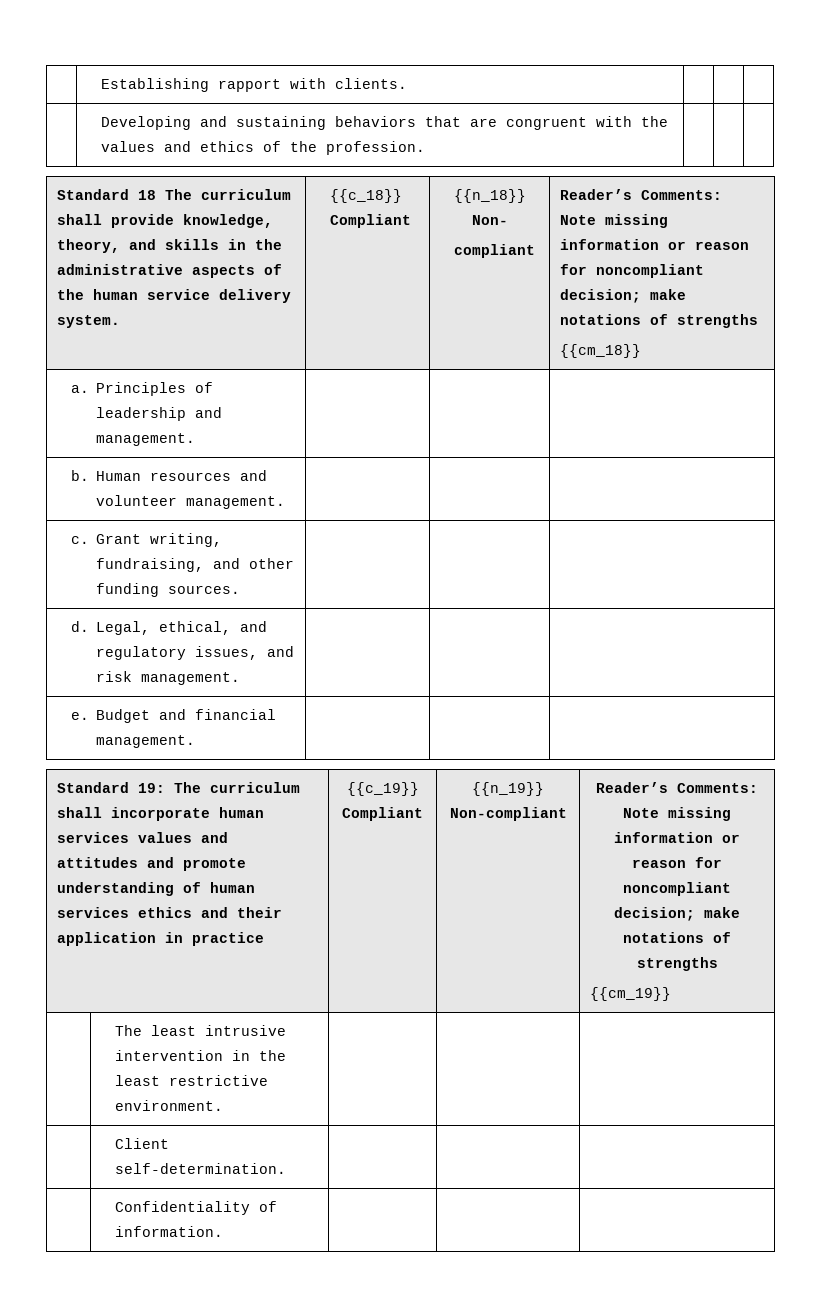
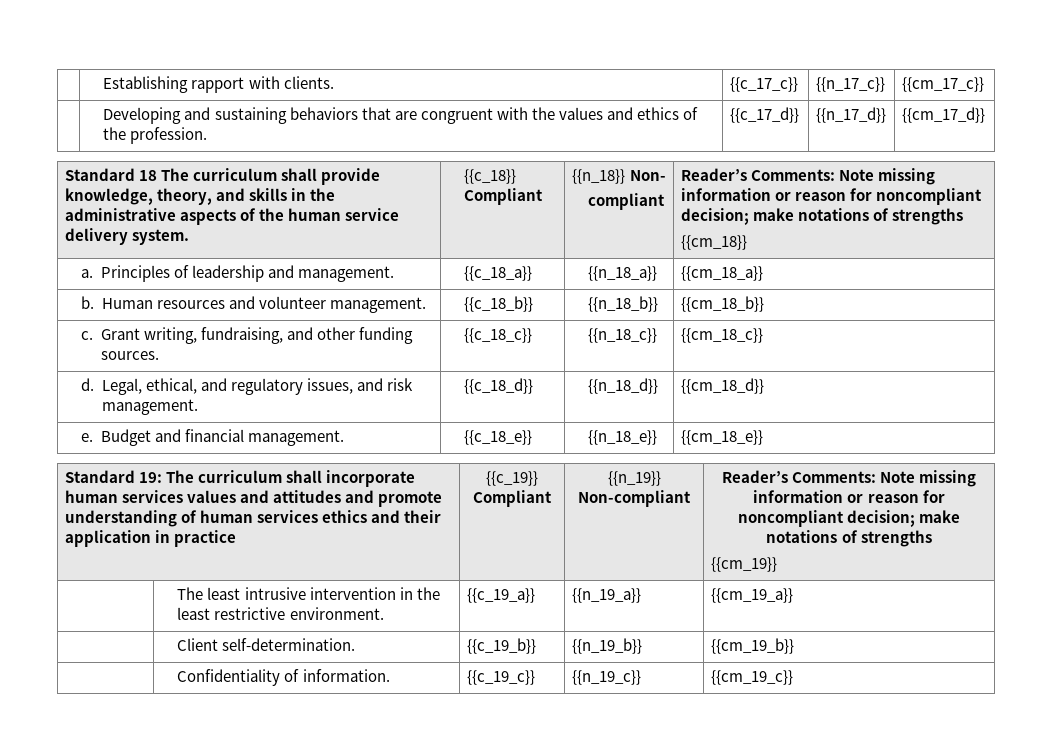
- | Establishing rapport with clients. | | |
+ | Establishing rapport with clients. | {{c_17_c}} | {{n_17_c}} | {{cm_17_c}}
- | Developing and sustaining behaviors that are congruent with the values and ethics of the profession. | | |
+ | Developing and sustaining behaviors that are congruent with the values and ethics of the profession. | {{c_17_d}} | {{n_17_d}} | {{cm_17_d}}
- a. Principles of leadership and management. | | |
+ a. Principles of leadership and management. | {{c_18_a}} | {{n_18_a}} | {{cm_18_a}}
- b. Human resources and volunteer management. | | |
+ b. Human resources and volunteer management. | {{c_18_b}} | {{n_18_b}} | {{cm_18_b}}
- c. Grant writing, fundraising, and other funding sources. | | |
+ c. Grant writing, fundraising, and other funding sources. | {{c_18_c}} | {{n_18_c}} | {{cm_18_c}}
- d. Legal, ethical, and regulatory issues, and risk management. | | |
+ d. Legal, ethical, and regulatory issues, and risk management. | {{c_18_d}} | {{n_18_d}} | {{cm_18_d}}
- e. Budget and financial management. | | |
+ e. Budget and financial management. | {{c_18_e}} | {{n_18_e}} | {{cm_18_e}}
- | The least intrusive intervention in the least restrictive environment. | | |
+ | The least intrusive intervention in the least restrictive environment. | {{c_19_a}} | {{n_19_a}} | {{cm_19_a}}
- | Client self-determination. | | |
+ | Client self-determination. | {{c_19_b}} | {{n_19_b}} | {{cm_19_b}}
- | Confidentiality of information. | | |
+ | Confidentiality of information. | {{c_19_c}} | {{n_19_c}} | {{cm_19_c}}

